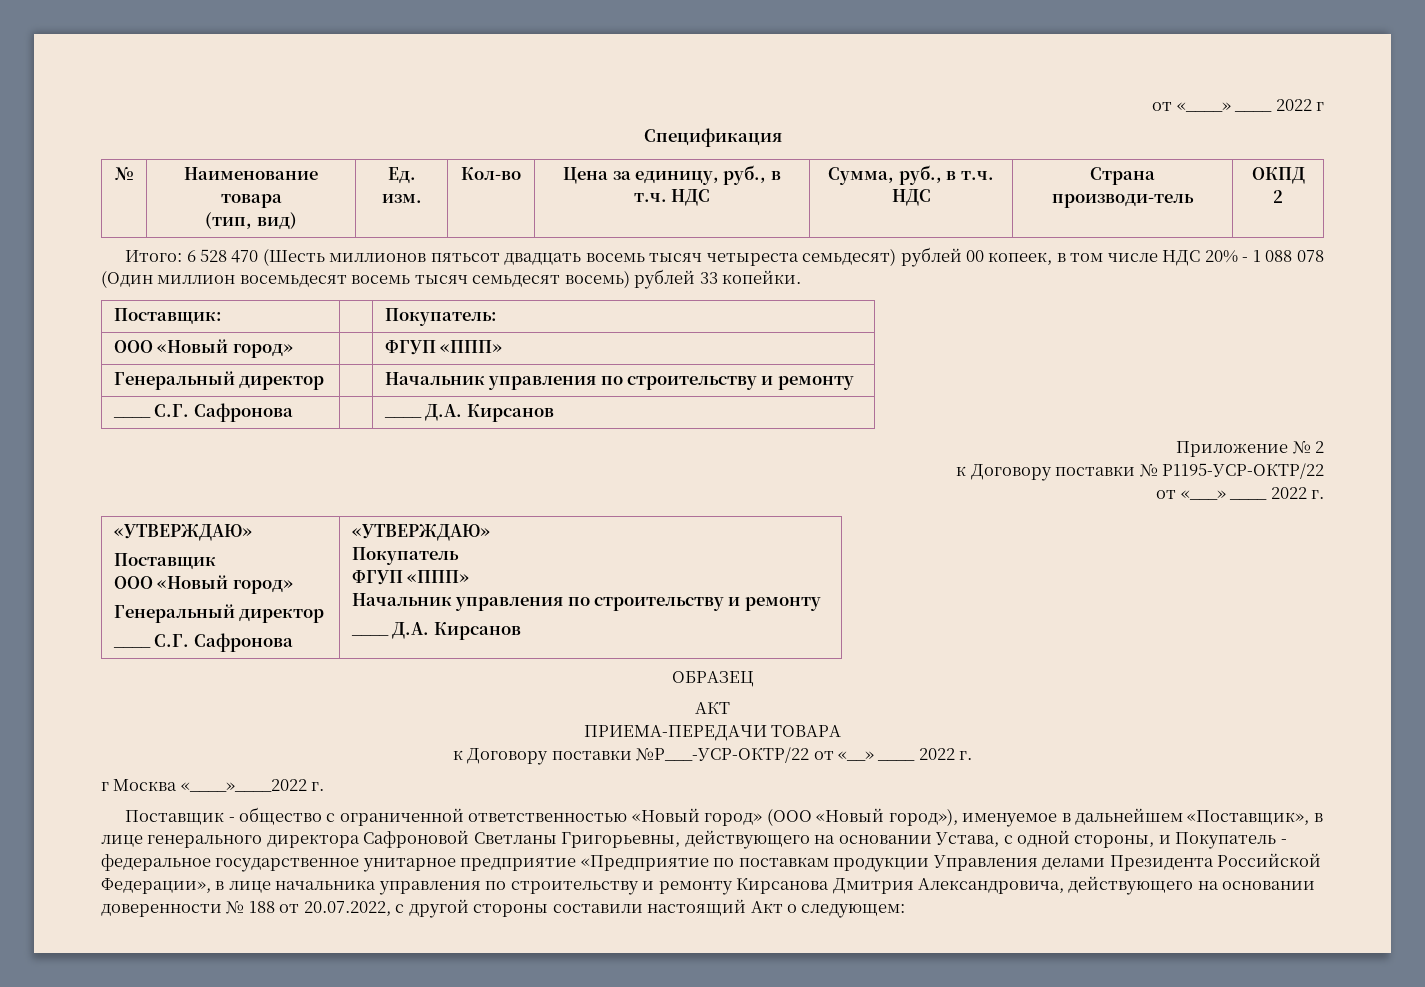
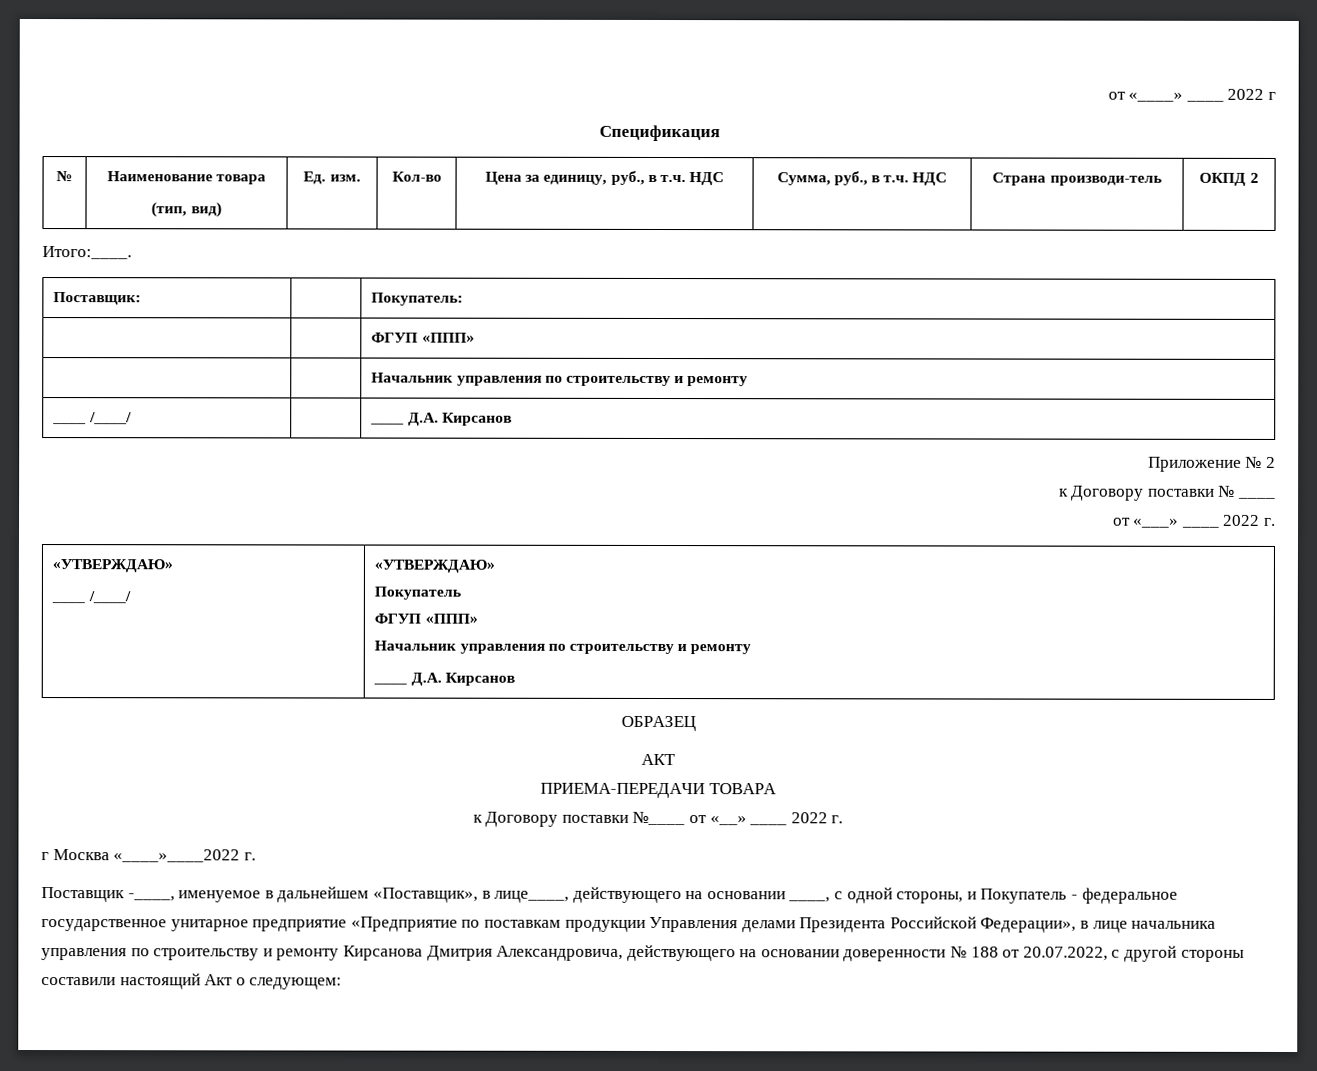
- Итого: 6 528 470 (Шесть миллионов пятьсот двадцать восемь тысяч четыреста семьдесят) рублей 00 копеек, в том числе НДС 20% - 1 088 078 (Один миллион восемьдесят восемь тысяч семьдесят восемь) рублей 33 копейки.
+ Итого:____.
- ООО «Новый город» | | ФГУП «ППП»
- Генеральный директор | | Начальник управления по строительству и ремонту
- ____ С.Г. Сафронова | | ____ Д.А. Кирсанов
+ | | ФГУП «ППП»
+ | | Начальник управления по строительству и ремонту
+ ____ /____/ | | ____ Д.А. Кирсанов
- к Договору поставки № Р1195-УСР-ОКТР/22
+ к Договору поставки № ____
  от «___» ____ 2022 г.
  «УТВЕРЖДАЮ»
- Поставщик
- ООО «Новый город»
- Генеральный директор
- ____ С.Г. Сафронова | «УТВЕРЖДАЮ»
+ ____ /____/ | «УТВЕРЖДАЮ»
- к Договору поставки №Р___-УСР-ОКТР/22 от «__» ____ 2022 г.
+ к Договору поставки №____ от «__» ____ 2022 г.
- Поставщик - общество с ограниченной ответственностью «Новый город» (ООО «Новый город»), именуемое в дальнейшем «Поставщик», в лице генерального директора Сафроновой Светланы Григорьевны, действующего на основании Устава, с одной стороны, и Покупатель - федеральное государственное унитарное предприятие «Предприятие по поставкам продукции Управления делами Президента Российской Федерации», в лице начальника управления по строительству и ремонту Кирсанова Дмитрия Александровича, действующего на основании доверенности № 188 от 20.07.2022, с другой стороны составили настоящий Акт о следующем:
+ Поставщик -____, именуемое в дальнейшем «Поставщик», в лице____, действующего на основании ____, с одной стороны, и Покупатель - федеральное государственное унитарное предприятие «Предприятие по поставкам продукции Управления делами Президента Российской Федерации», в лице начальника управления по строительству и ремонту Кирсанова Дмитрия Александровича, действующего на основании доверенности № 188 от 20.07.2022, с другой стороны составили настоящий Акт о следующем:

